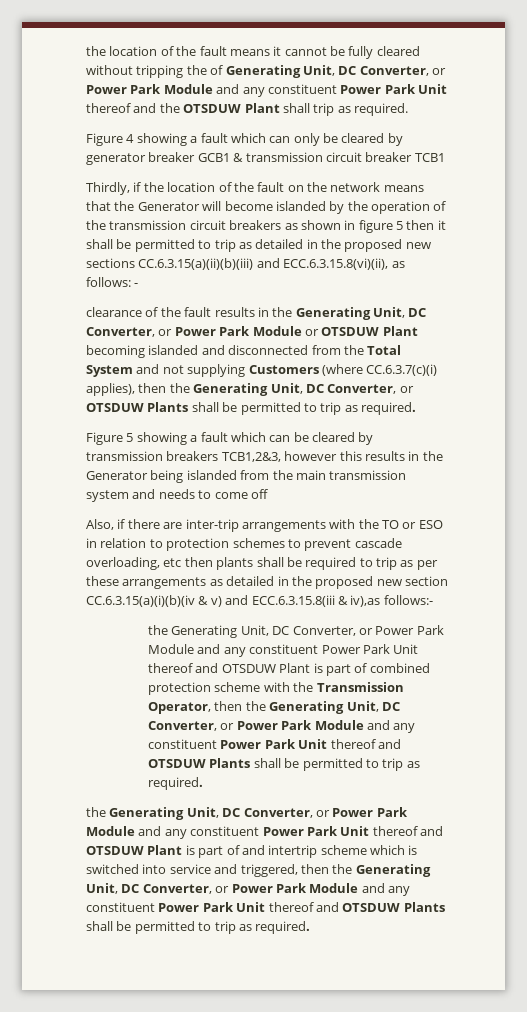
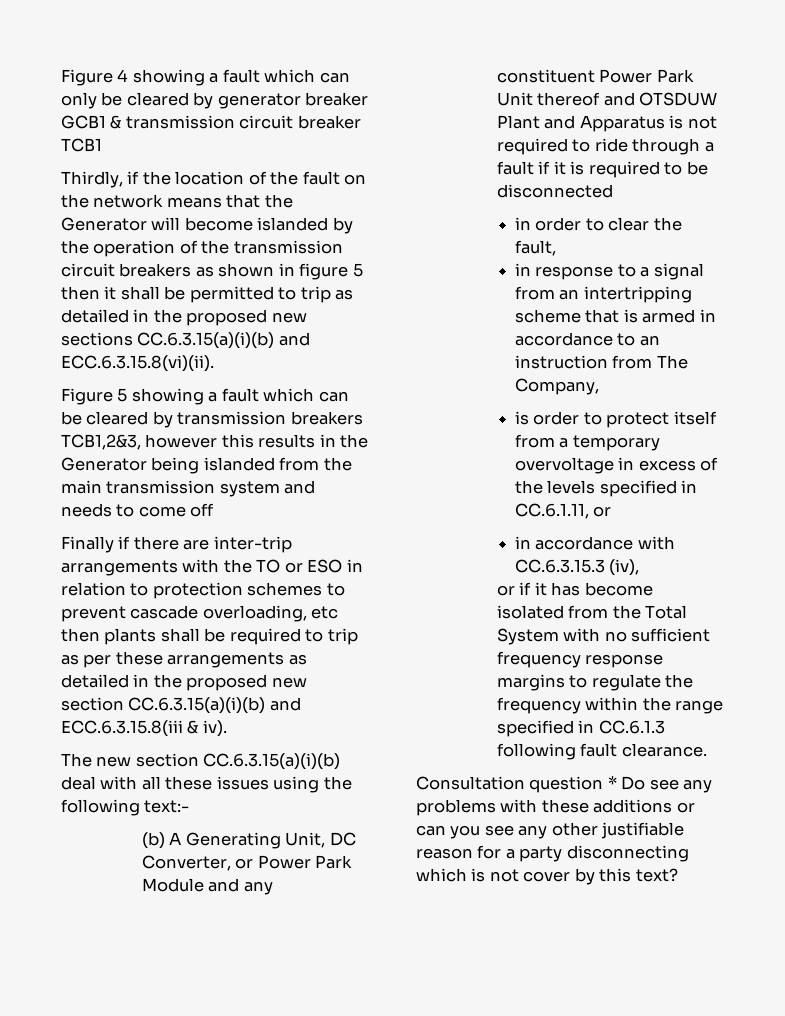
- the location of the fault means it cannot be fully cleared without tripping the of Generating Unit, DC Converter, or Power Park Module and any constituent Power Park Unit thereof and the OTSDUW Plant shall trip as required.
- Thirdly, if the location of the fault on the network means that the Generator will become islanded by the operation of the transmission circuit breakers as shown in figure 5 then it shall be permitted to trip as detailed in the proposed new sections CC.6.3.15(a)(ii)(b)(iii) and ECC.6.3.15.8(vi)(ii), as follows: -
- clearance of the fault results in the Generating Unit, DC Converter, or Power Park Module or OTSDUW Plant becoming islanded and disconnected from the Total System and not supplying Customers (where CC.6.3.7(c)(i) applies), then the Generating Unit, DC Converter, or OTSDUW Plants shall be permitted to trip as required.
+ Thirdly, if the location of the fault on the network means that the Generator will become islanded by the operation of the transmission circuit breakers as shown in figure 5 then it shall be permitted to trip as detailed in the proposed new sections CC.6.3.15(a)(i)(b) and ECC.6.3.15.8(vi)(ii).
- Also, if there are inter-trip arrangements with the TO or ESO in relation to protection schemes to prevent cascade overloading, etc then plants shall be required to trip as per these arrangements as detailed in the proposed new section CC.6.3.15(a)(i)(b)(iv & v) and ECC.6.3.15.8(iii & iv),as follows:-
- the Generating Unit, DC Converter, or Power Park Module and any constituent Power Park Unit thereof and OTSDUW Plant is part of combined protection scheme with the Transmission Operator, then the Generating Unit, DC Converter, or Power Park Module and any constituent Power Park Unit thereof and OTSDUW Plants shall be permitted to trip as required.
- the Generating Unit, DC Converter, or Power Park Module and any constituent Power Park Unit thereof and OTSDUW Plant is part of and intertrip scheme which is switched into service and triggered, then the Generating Unit, DC Converter, or Power Park Module and any constituent Power Park Unit thereof and OTSDUW Plants shall be permitted to trip as required.
+ Finally if there are inter-trip arrangements with the TO or ESO in relation to protection schemes to prevent cascade overloading, etc then plants shall be required to trip as per these arrangements as detailed in the proposed new section CC.6.3.15(a)(i)(b) and ECC.6.3.15.8(iii & iv).
+ The new section CC.6.3.15(a)(i)(b) deal with all these issues using the following text:-
+ (b) A Generating Unit, DC Converter, or Power Park Module and any constituent Power Park Unit thereof and OTSDUW Plant and Apparatus is not required to ride through a fault if it is required to be disconnected
+ in order to clear the fault,
+ in response to a signal from an intertripping scheme that is armed in accordance to an instruction from The Company,
+ is order to protect itself from a temporary overvoltage in excess of the levels specified in CC.6.1.11, or
+ in accordance with CC.6.3.15.3 (iv),
+ or if it has become isolated from the Total System with no sufficient frequency response margins to regulate the frequency within the range specified in CC.6.1.3 following fault clearance.
+ Consultation question * Do see any problems with these additions or can you see any other justifiable reason for a party disconnecting which is not cover by this text?

